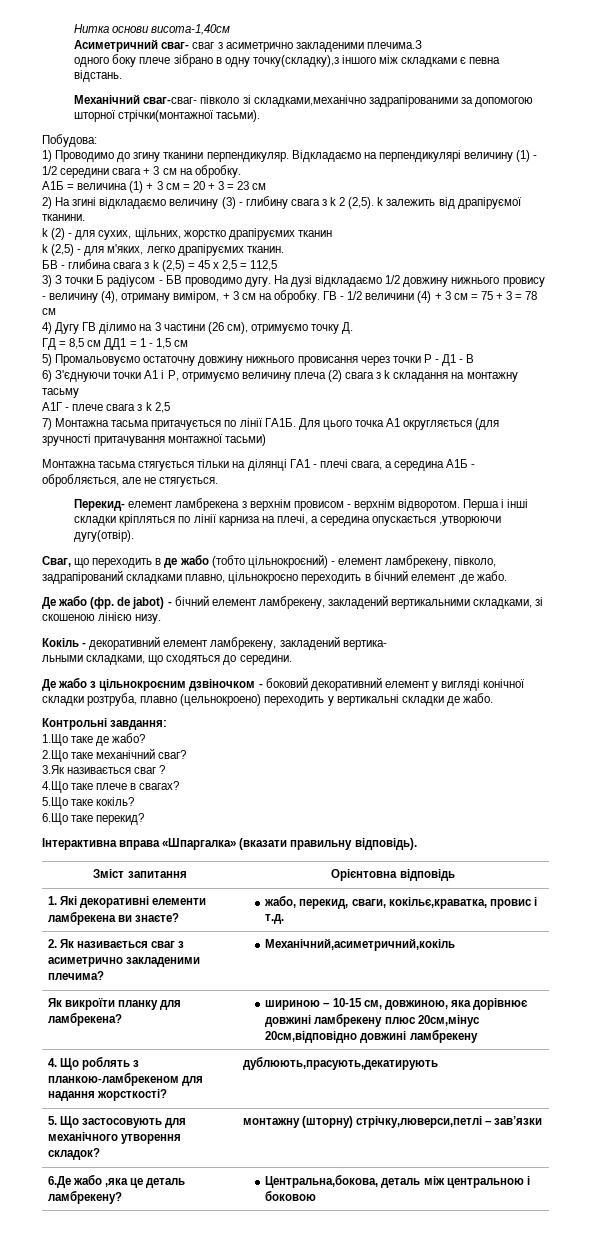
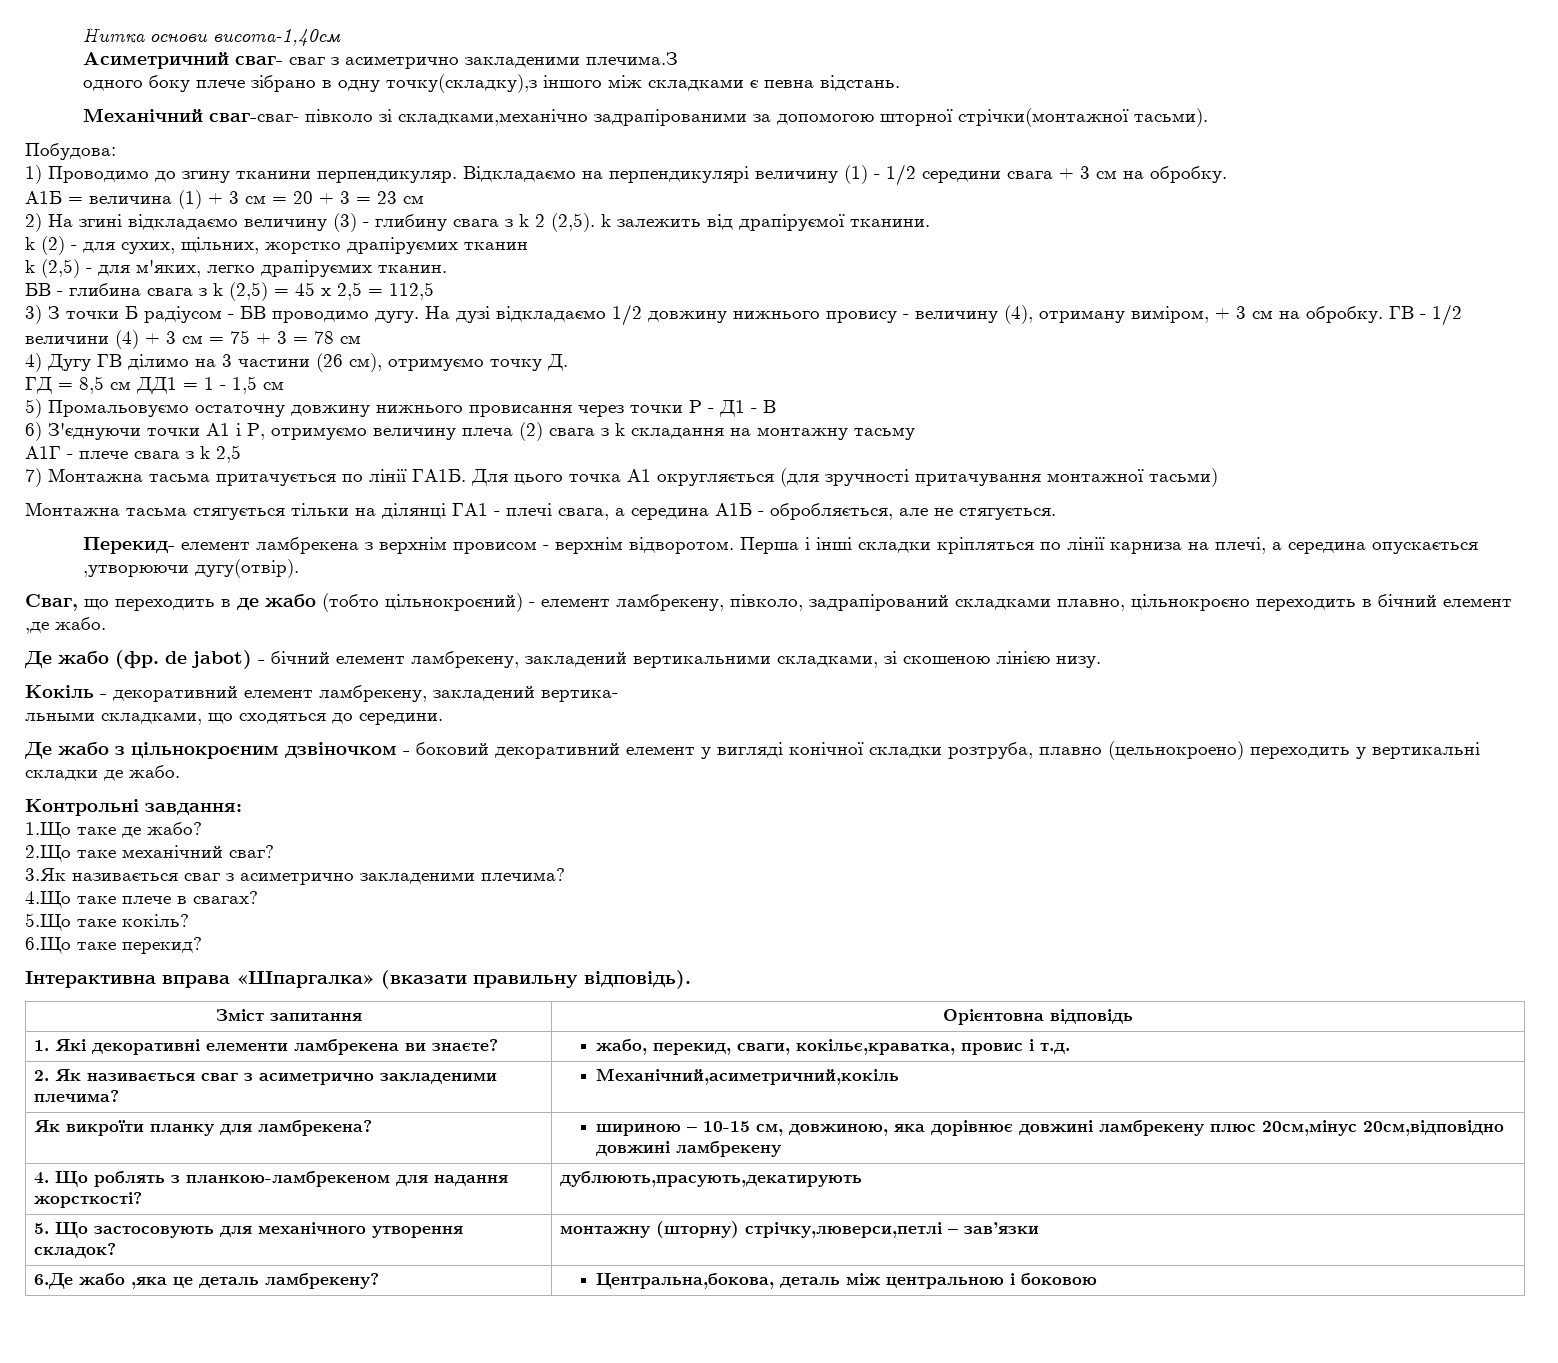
- 3.Як називається сваг ?
+ 3.Як називається сваг з асиметрично закладеними плечима?

